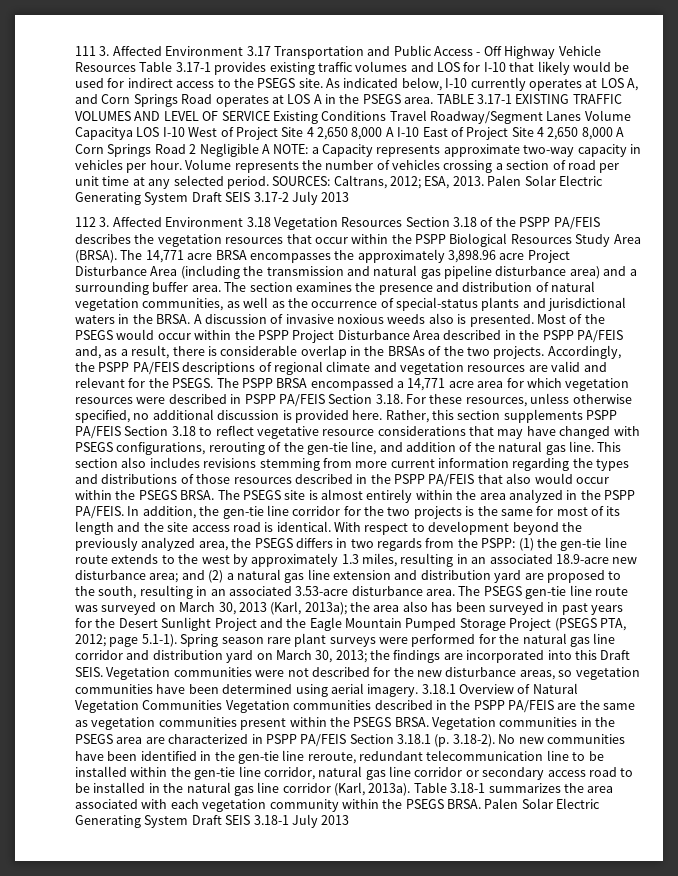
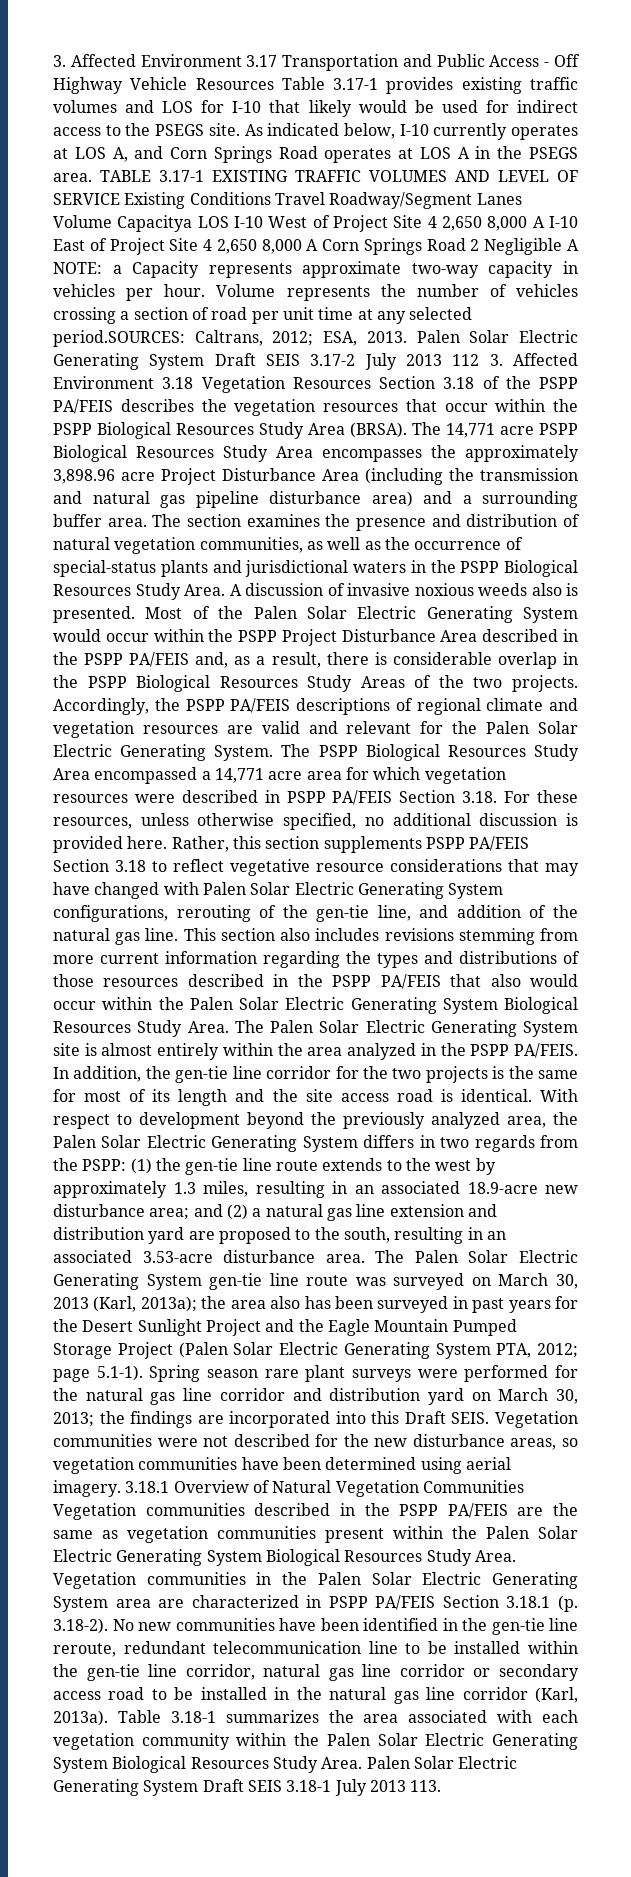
- 111 3. Affected Environment 3.17 Transportation and Public Access - Off Highway Vehicle Resources Table 3.17-1 provides existing traffic volumes and LOS for I-10 that likely would be used for indirect access to the PSEGS site.
+ 3. Affected Environment 3.17 Transportation and Public Access - Off Highway Vehicle Resources Table 3.17-1 provides existing traffic volumes and LOS for I-10 that likely would be used for indirect access to the PSEGS site.
- Volume represents the number of vehicles crossing a section of road per unit time at any selected period. SOURCES: Caltrans, 2012; ESA, 2013.
+ Volume represents the number of vehicles crossing a section of road per unit time at any selected period.SOURCES: Caltrans, 2012; ESA, 2013.
- Palen Solar Electric Generating System Draft SEIS 3.17-2 July 2013
- 112 3. Affected Environment 3.18 Vegetation Resources Section 3.18 of the PSPP PA/FEIS describes the vegetation resources that occur within the PSPP Biological Resources Study Area (BRSA).
+ Palen Solar Electric Generating System Draft SEIS 3.17-2 July 2013 112 3. Affected Environment 3.18 Vegetation Resources Section 3.18 of the PSPP PA/FEIS describes the vegetation resources that occur within the PSPP Biological Resources Study Area (BRSA).
- The 14,771 acre BRSA encompasses the approximately 3,898.96 acre Project Disturbance Area (including the transmission and natural gas pipeline disturbance area) and a surrounding buffer area.
+ The 14,771 acre PSPP Biological Resources Study Area encompasses the approximately 3,898.96 acre Project Disturbance Area (including the transmission and natural gas pipeline disturbance area) and a surrounding buffer area.
- The section examines the presence and distribution of natural vegetation communities, as well as the occurrence of special-status plants and jurisdictional waters in the BRSA.
+ The section examines the presence and distribution of natural vegetation communities, as well as the occurrence of special-status plants and jurisdictional waters in the PSPP Biological Resources Study Area.
- Most of the PSEGS would occur within the PSPP Project Disturbance Area described in the PSPP PA/FEIS and, as a result, there is considerable overlap in the BRSAs of the two projects.
+ Most of the Palen Solar Electric Generating System would occur within the PSPP Project Disturbance Area described in the PSPP PA/FEIS and, as a result, there is considerable overlap in the PSPP Biological Resources Study Areas of the two projects.
- Accordingly, the PSPP PA/FEIS descriptions of regional climate and vegetation resources are valid and relevant for the PSEGS. The PSPP BRSA encompassed a 14,771 acre area for which vegetation resources were described in PSPP PA/FEIS Section 3.18. For these resources, unless otherwise specified, no additional discussion is provided here.
+ Accordingly, the PSPP PA/FEIS descriptions of regional climate and vegetation resources are valid and relevant for the Palen Solar Electric Generating System. The PSPP Biological Resources Study Area encompassed a 14,771 acre area for which vegetation resources were described in PSPP PA/FEIS Section 3.18. For these resources, unless otherwise specified, no additional discussion is provided here.
- Rather, this section supplements PSPP PA/FEIS Section 3.18 to reflect vegetative resource considerations that may have changed with PSEGS configurations, rerouting of the gen-tie line, and addition of the natural gas line.
+ Rather, this section supplements PSPP PA/FEIS Section 3.18 to reflect vegetative resource considerations that may have changed with Palen Solar Electric Generating System configurations, rerouting of the gen-tie line, and addition of the natural gas line.
- This section also includes revisions stemming from more current information regarding the types and distributions of those resources described in the PSPP PA/FEIS that also would occur within the PSEGS BRSA. The PSEGS site is almost entirely within the area analyzed in the PSPP PA/FEIS.
+ This section also includes revisions stemming from more current information regarding the types and distributions of those resources described in the PSPP PA/FEIS that also would occur within the Palen Solar Electric Generating System Biological Resources Study Area. The Palen Solar Electric Generating System site is almost entirely within the area analyzed in the PSPP PA/FEIS.
- With respect to development beyond the previously analyzed area, the PSEGS differs in two regards from the PSPP: (1) the gen-tie line route extends to the west by approximately 1.3 miles, resulting in an associated 18.9-acre new disturbance area; and (2) a natural gas line extension and distribution yard are proposed to the south, resulting in an associated 3.53-acre disturbance area.
+ With respect to development beyond the previously analyzed area, the Palen Solar Electric Generating System differs in two regards from the PSPP: (1) the gen-tie line route extends to the west by approximately 1.3 miles, resulting in an associated 18.9-acre new disturbance area; and (2) a natural gas line extension and distribution yard are proposed to the south, resulting in an associated 3.53-acre disturbance area.
- The PSEGS gen-tie line route was surveyed on March 30, 2013 (Karl, 2013a);
+ The Palen Solar Electric Generating System gen-tie line route was surveyed on March 30, 2013 (Karl, 2013a);
- the area also has been surveyed in past years for the Desert Sunlight Project and the Eagle Mountain Pumped Storage Project (PSEGS PTA, 2012;
+ the area also has been surveyed in past years for the Desert Sunlight Project and the Eagle Mountain Pumped Storage Project (Palen Solar Electric Generating System PTA, 2012;
- 3.18.1 Overview of Natural Vegetation Communities Vegetation communities described in the PSPP PA/FEIS are the same as vegetation communities present within the PSEGS BRSA. Vegetation communities in the PSEGS area are characterized in PSPP PA/FEIS Section 3.18.1 (p. 3.18-2). No new communities have been identified in the gen-tie line reroute, redundant telecommunication line to be installed within the gen-tie line corridor, natural gas line corridor or secondary access road to be installed in the natural gas line corridor (Karl, 2013a).
+ 3.18.1 Overview of Natural Vegetation Communities Vegetation communities described in the PSPP PA/FEIS are the same as vegetation communities present within the Palen Solar Electric Generating System Biological Resources Study Area. Vegetation communities in the Palen Solar Electric Generating System area are characterized in PSPP PA/FEIS Section 3.18.1 (p. 3.18-2). No new communities have been identified in the gen-tie line reroute, redundant telecommunication line to be installed within the gen-tie line corridor, natural gas line corridor or secondary access road to be installed in the natural gas line corridor (Karl, 2013a).
- Table 3.18-1 summarizes the area associated with each vegetation community within the PSEGS BRSA.
+ Table 3.18-1 summarizes the area associated with each vegetation community within the Palen Solar Electric Generating System Biological Resources Study Area.
- Palen Solar Electric Generating System Draft SEIS 3.18-1 July 2013
+ Palen Solar Electric Generating System Draft SEIS 3.18-1 July 2013 113.

